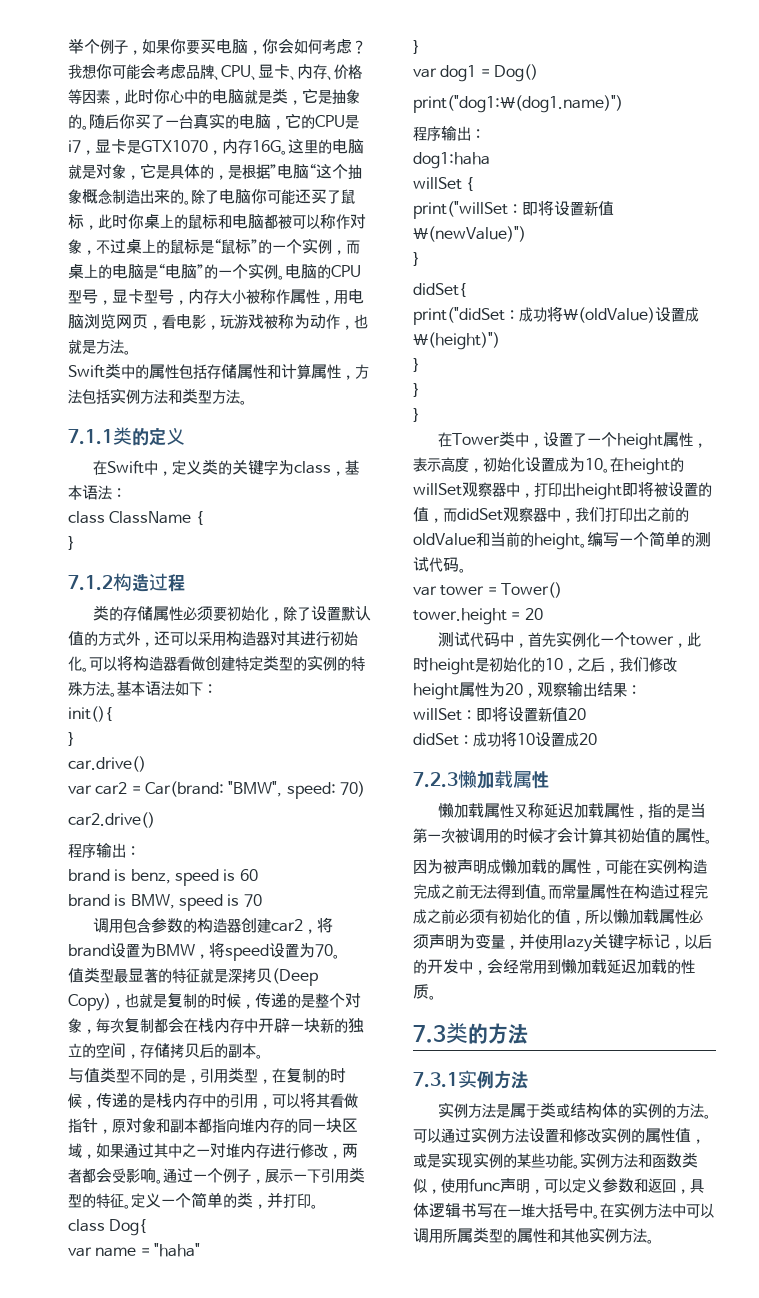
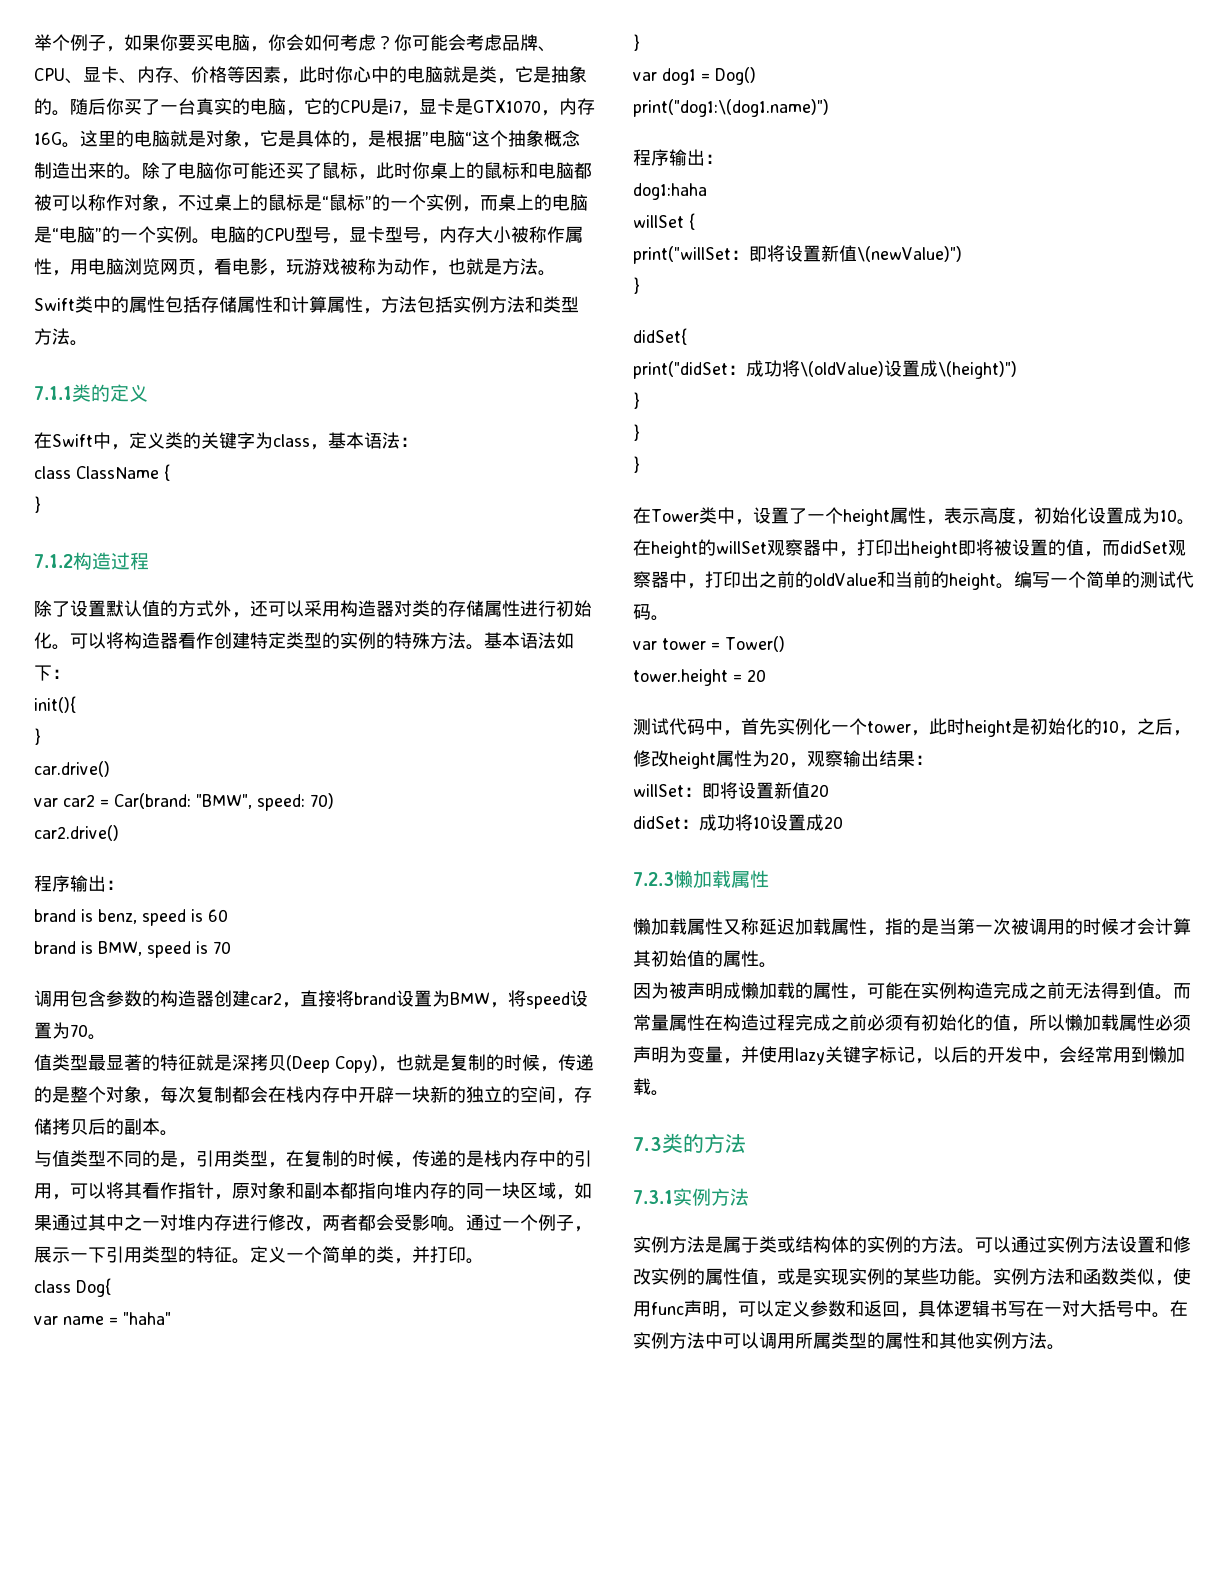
- 我想你可能会考虑品牌、CPU、显卡、内存、价格等因素，此时你心中的电脑就是类，它是抽象的。
+ 你可能会考虑品牌、CPU、显卡、内存、价格等因素，此时你心中的电脑就是类，它是抽象的。
- 类的存储属性必须要初始化，除了设置默认值的方式外，还可以采用构造器对其进行初始化。
+ 除了设置默认值的方式外，还可以采用构造器对类的存储属性进行初始化。
- 可以将构造器看做创建特定类型的实例的特殊方法。
+ 可以将构造器看作创建特定类型的实例的特殊方法。
- 调用包含参数的构造器创建car2，将brand设置为BMW，将speed设置为70。
+ 调用包含参数的构造器创建car2，直接将brand设置为BMW，将speed设置为70。
- 与值类型不同的是，引用类型，在复制的时候，传递的是栈内存中的引用，可以将其看做指针，原对象和副本都指向堆内存的同一块区域，如果通过其中之一对堆内存进行修改，两者都会受影响。
+ 与值类型不同的是，引用类型，在复制的时候，传递的是栈内存中的引用，可以将其看作指针，原对象和副本都指向堆内存的同一块区域，如果通过其中之一对堆内存进行修改，两者都会受影响。
- 在height的willSet观察器中，打印出height即将被设置的值，而didSet观察器中，我们打印出之前的oldValue和当前的height。
+ 在height的willSet观察器中，打印出height即将被设置的值，而didSet观察器中，打印出之前的oldValue和当前的height。
- 测试代码中，首先实例化一个tower，此时height是初始化的10，之后，我们修改height属性为20，观察输出结果：
+ 测试代码中，首先实例化一个tower，此时height是初始化的10，之后，修改height属性为20，观察输出结果：
- 而常量属性在构造过程完成之前必须有初始化的值，所以懒加载属性必须声明为变量，并使用lazy关键字标记，以后的开发中，会经常用到懒加载延迟加载的性质。
+ 而常量属性在构造过程完成之前必须有初始化的值，所以懒加载属性必须声明为变量，并使用lazy关键字标记，以后的开发中，会经常用到懒加载。
- 实例方法和函数类似，使用func声明，可以定义参数和返回，具体逻辑书写在一堆大括号中。
+ 实例方法和函数类似，使用func声明，可以定义参数和返回，具体逻辑书写在一对大括号中。

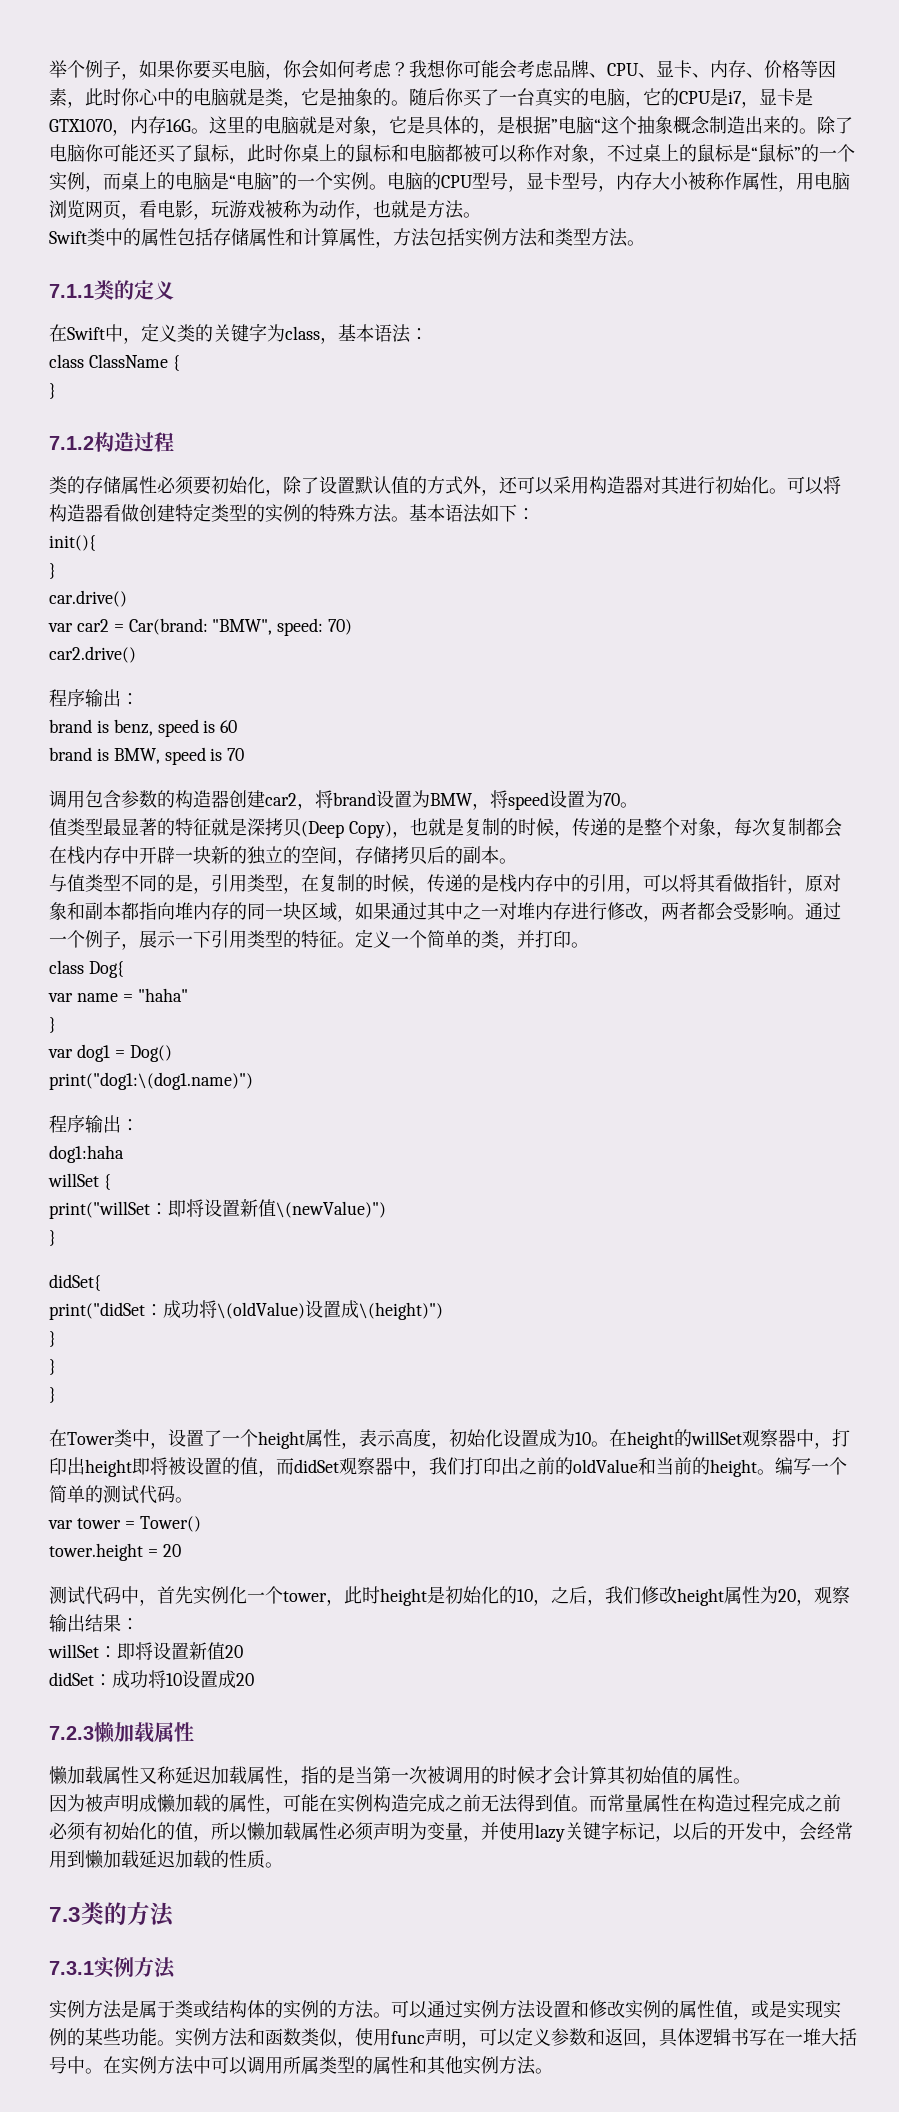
- 你可能会考虑品牌、CPU、显卡、内存、价格等因素，此时你心中的电脑就是类，它是抽象的。
+ 我想你可能会考虑品牌、CPU、显卡、内存、价格等因素，此时你心中的电脑就是类，它是抽象的。
- 除了设置默认值的方式外，还可以采用构造器对类的存储属性进行初始化。
+ 类的存储属性必须要初始化，除了设置默认值的方式外，还可以采用构造器对其进行初始化。
- 可以将构造器看作创建特定类型的实例的特殊方法。
+ 可以将构造器看做创建特定类型的实例的特殊方法。
- 调用包含参数的构造器创建car2，直接将brand设置为BMW，将speed设置为70。
+ 调用包含参数的构造器创建car2，将brand设置为BMW，将speed设置为70。
- 与值类型不同的是，引用类型，在复制的时候，传递的是栈内存中的引用，可以将其看作指针，原对象和副本都指向堆内存的同一块区域，如果通过其中之一对堆内存进行修改，两者都会受影响。
+ 与值类型不同的是，引用类型，在复制的时候，传递的是栈内存中的引用，可以将其看做指针，原对象和副本都指向堆内存的同一块区域，如果通过其中之一对堆内存进行修改，两者都会受影响。
- 在height的willSet观察器中，打印出height即将被设置的值，而didSet观察器中，打印出之前的oldValue和当前的height。
+ 在height的willSet观察器中，打印出height即将被设置的值，而didSet观察器中，我们打印出之前的oldValue和当前的height。
- 测试代码中，首先实例化一个tower，此时height是初始化的10，之后，修改height属性为20，观察输出结果：
+ 测试代码中，首先实例化一个tower，此时height是初始化的10，之后，我们修改height属性为20，观察输出结果：
- 而常量属性在构造过程完成之前必须有初始化的值，所以懒加载属性必须声明为变量，并使用lazy关键字标记，以后的开发中，会经常用到懒加载。
+ 而常量属性在构造过程完成之前必须有初始化的值，所以懒加载属性必须声明为变量，并使用lazy关键字标记，以后的开发中，会经常用到懒加载延迟加载的性质。
- 实例方法和函数类似，使用func声明，可以定义参数和返回，具体逻辑书写在一对大括号中。
+ 实例方法和函数类似，使用func声明，可以定义参数和返回，具体逻辑书写在一堆大括号中。

